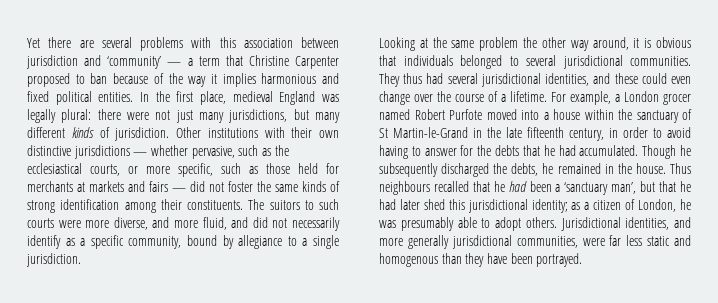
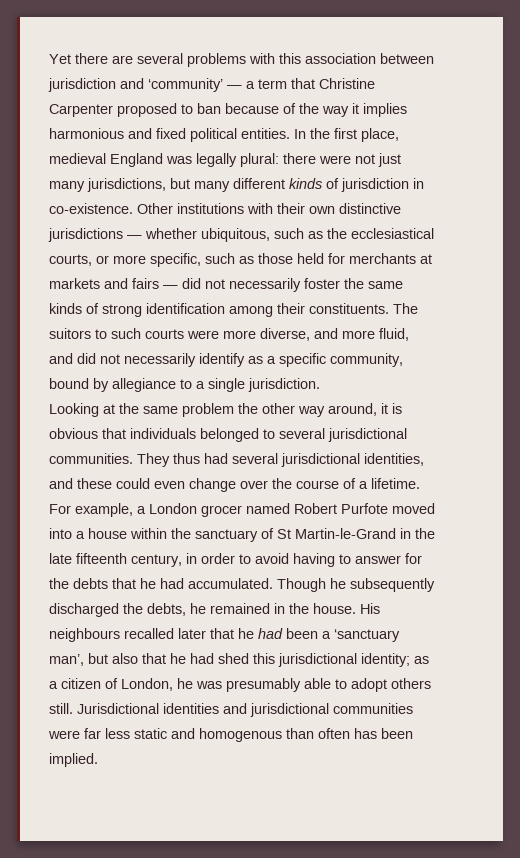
- In the first place, medieval England was legally plural: there were not just many jurisdictions, but many different kinds of jurisdiction.
+ In the first place, medieval England was legally plural: there were not just many jurisdictions, but many different kinds of jurisdiction in co-existence.
- Other institutions with their own distinctive jurisdictions — whether pervasive, such as the ecclesiastical courts, or more specific, such as those held for merchants at markets and fairs — did not foster the same kinds of strong identification among their constituents.
+ Other institutions with their own distinctive jurisdictions — whether ubiquitous, such as the ecclesiastical courts, or more specific, such as those held for merchants at markets and fairs — did not necessarily foster the same kinds of strong identification among their constituents.
- Thus neighbours recalled that he had been a ‘sanctuary man’, but that he had later shed this jurisdictional identity; as a citizen of London, he was presumably able to adopt others. Jurisdictional identities, and more generally jurisdictional communities, were far less static and homogenous than they have been portrayed.
+ His neighbours recalled later that he had been a ‘sanctuary man’, but also that he had shed this jurisdictional identity; as a citizen of London, he was presumably able to adopt others still. Jurisdictional identities and jurisdictional communities were far less static and homogenous than often has been implied.

